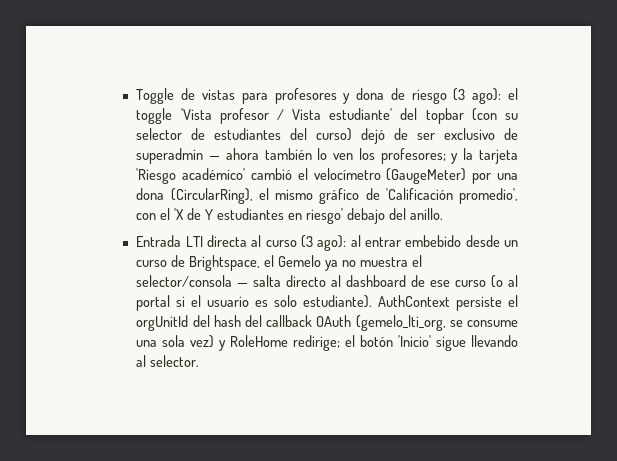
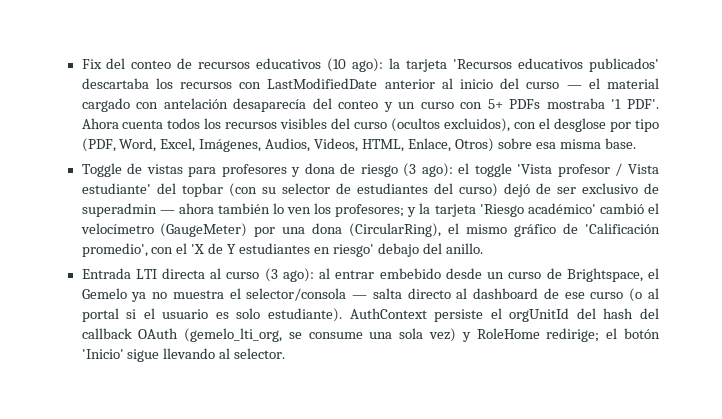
+ Fix del conteo de recursos educativos (10 ago): la tarjeta 'Recursos educativos publicados' descartaba los recursos con LastModifiedDate anterior al inicio del curso — el material cargado con antelación desaparecía del conteo y un curso con 5+ PDFs mostraba '1 PDF'. Ahora cuenta todos los recursos visibles del curso (ocultos excluidos), con el desglose por tipo (PDF, Word, Excel, Imágenes, Audios, Videos, HTML, Enlace, Otros) sobre esa misma base.

